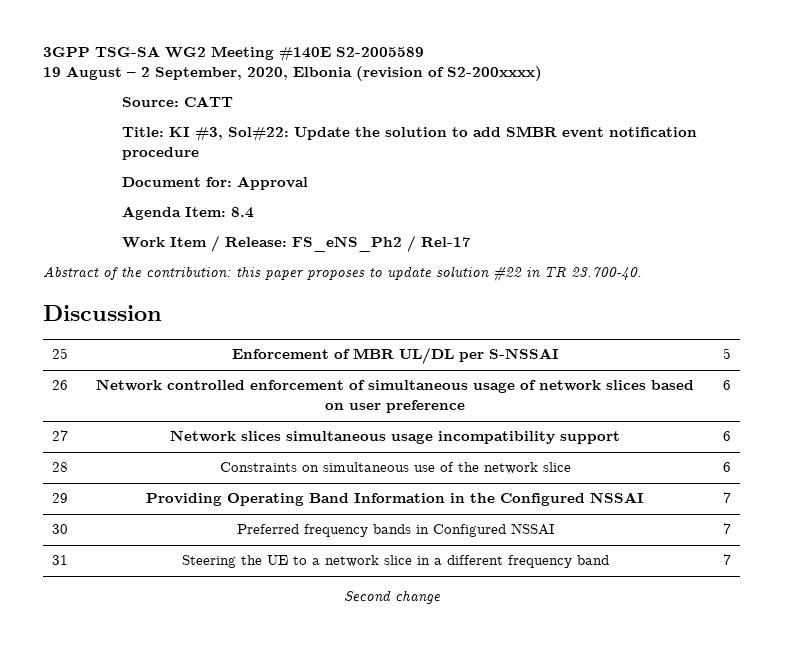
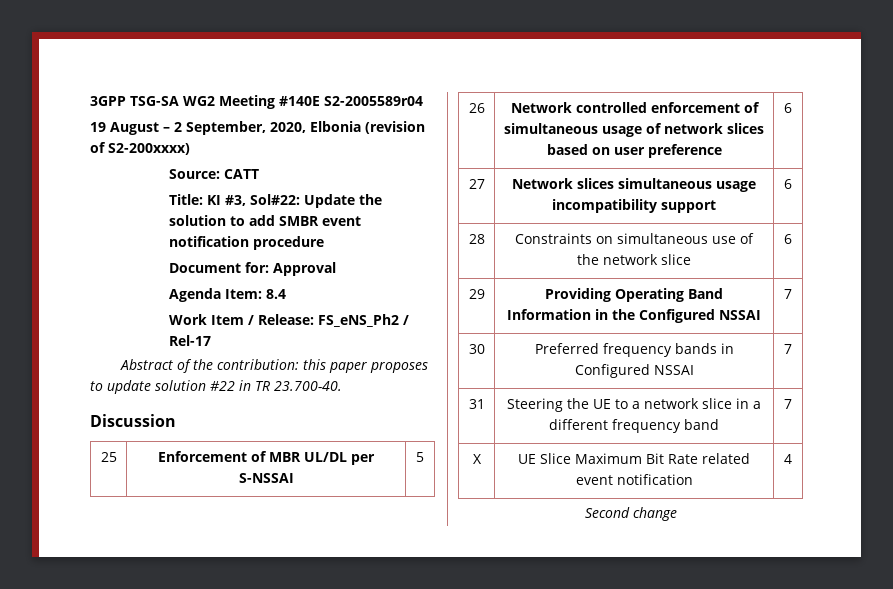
- 3GPP TSG-SA WG2 Meeting #140E S2-2005589
+ 3GPP TSG-SA WG2 Meeting #140E S2-2005589r04
+ X | UE Slice Maximum Bit Rate related event notification | 4

